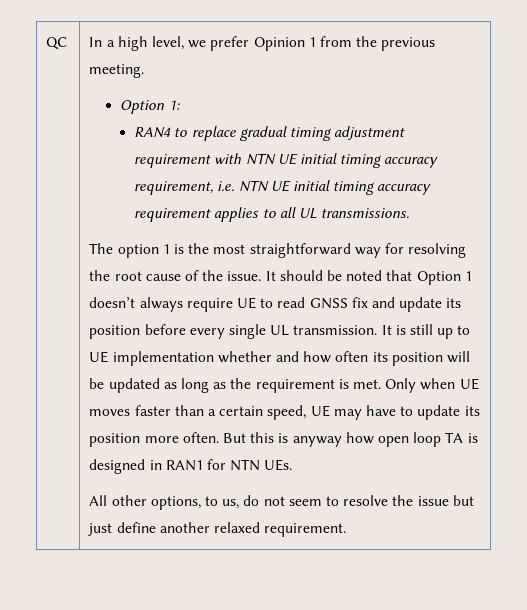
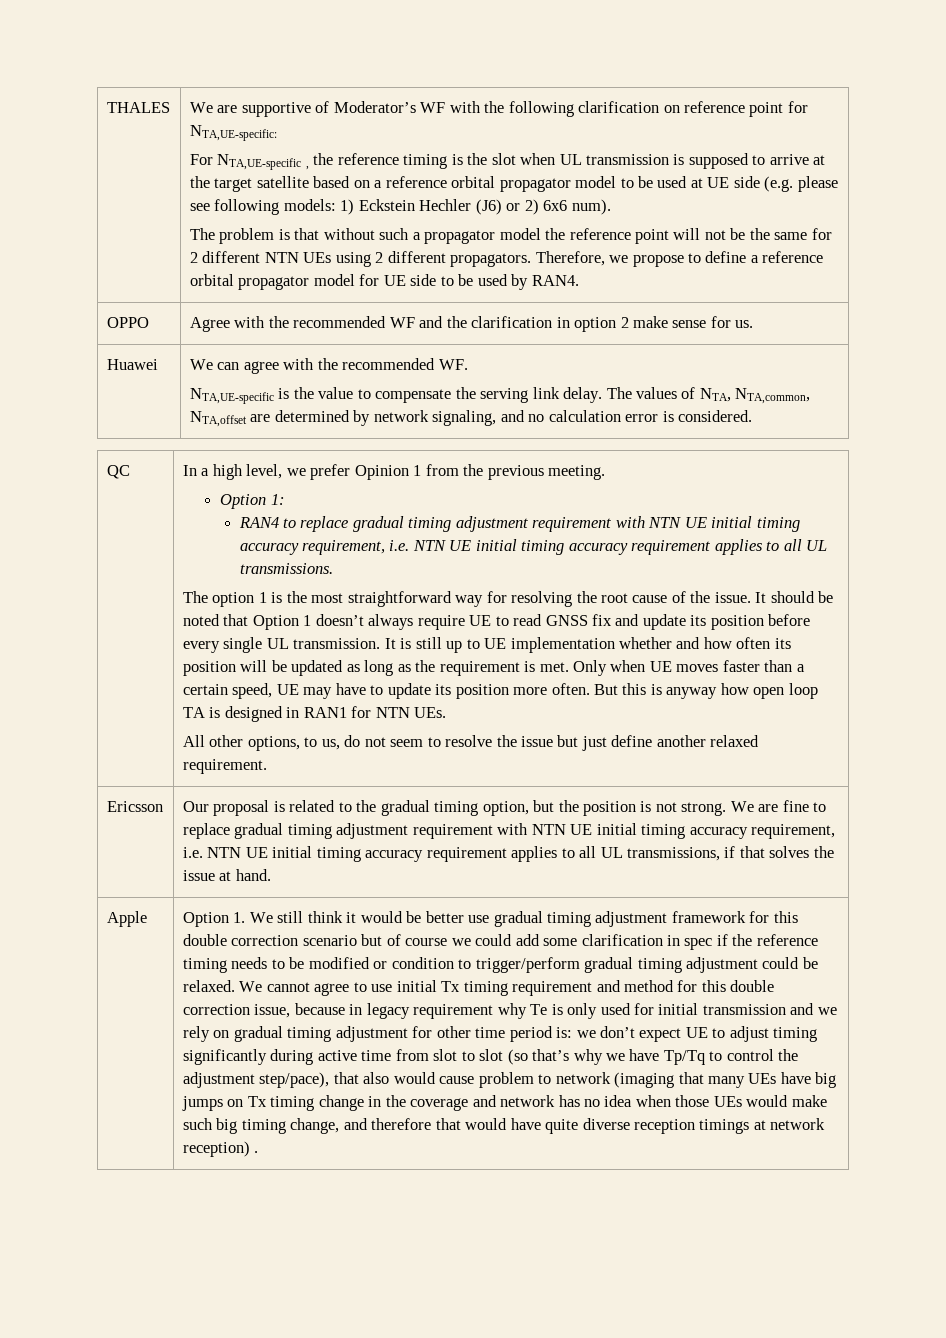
+ THALES | We are supportive of Moderator’s WF with the following clarification on reference point for NTA,UE-specific:
+ For NTA,UE-specific , the reference timing is the slot when UL transmission is supposed to arrive at the target satellite based on a reference orbital propagator model to be used at UE side (e.g. please see following models: 1) Eckstein Hechler (J6) or 2) 6x6 num).
+ The problem is that without such a propagator model the reference point will not be the same for 2 different NTN UEs using 2 different propagators. Therefore, we propose to define a reference orbital propagator model for UE side to be used by RAN4.
+ OPPO | Agree with the recommended WF and the clarification in option 2 make sense for us.
+ Huawei | We can agree with the recommended WF.
+ NTA,UE-specific is the value to compensate the serving link delay. The values of NTA, NTA,common, NTA,offset are determined by network signaling, and no calculation error is considered.
+ Ericsson | Our proposal is related to the gradual timing option, but the position is not strong. We are fine to replace gradual timing adjustment requirement with NTN UE initial timing accuracy requirement, i.e. NTN UE initial timing accuracy requirement applies to all UL transmissions, if that solves the issue at hand.
+ Apple | Option 1. We still think it would be better use gradual timing adjustment framework for this double correction scenario but of course we could add some clarification in spec if the reference timing needs to be modified or condition to trigger/perform gradual timing adjustment could be relaxed. We cannot agree to use initial Tx timing requirement and method for this double correction issue, because in legacy requirement why Te is only used for initial transmission and we rely on gradual timing adjustment for other time period is: we don’t expect UE to adjust timing significantly during active time from slot to slot (so that’s why we have Tp/Tq to control the adjustment step/pace), that also would cause problem to network (imaging that many UEs have big jumps on Tx timing change in the coverage and network has no idea when those UEs would make such big timing change, and therefore that would have quite diverse reception timings at network reception) .

